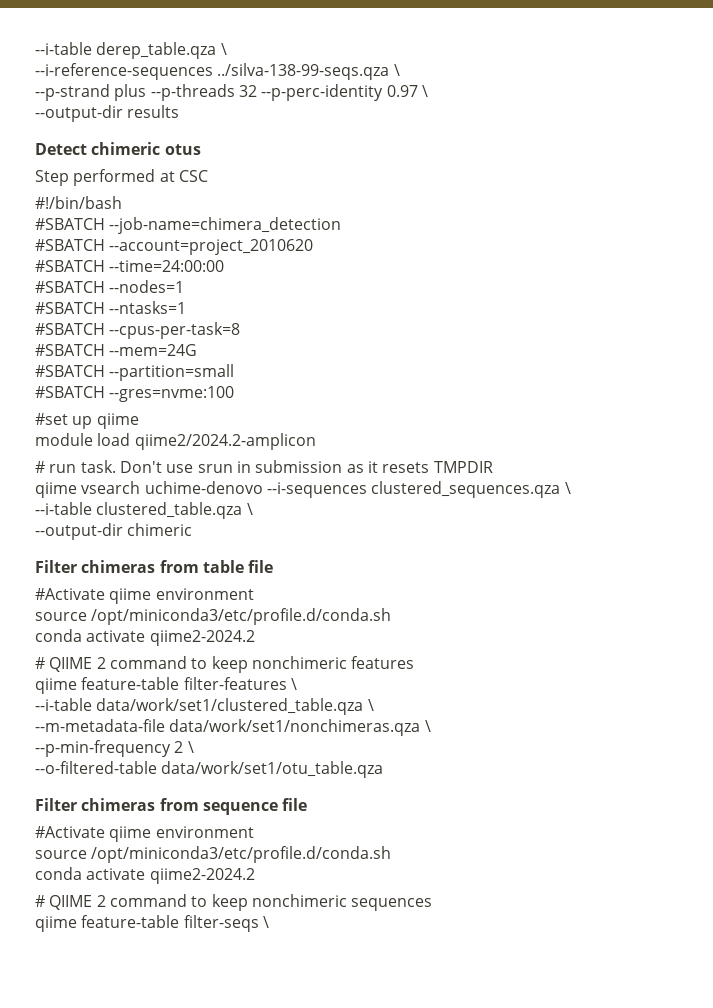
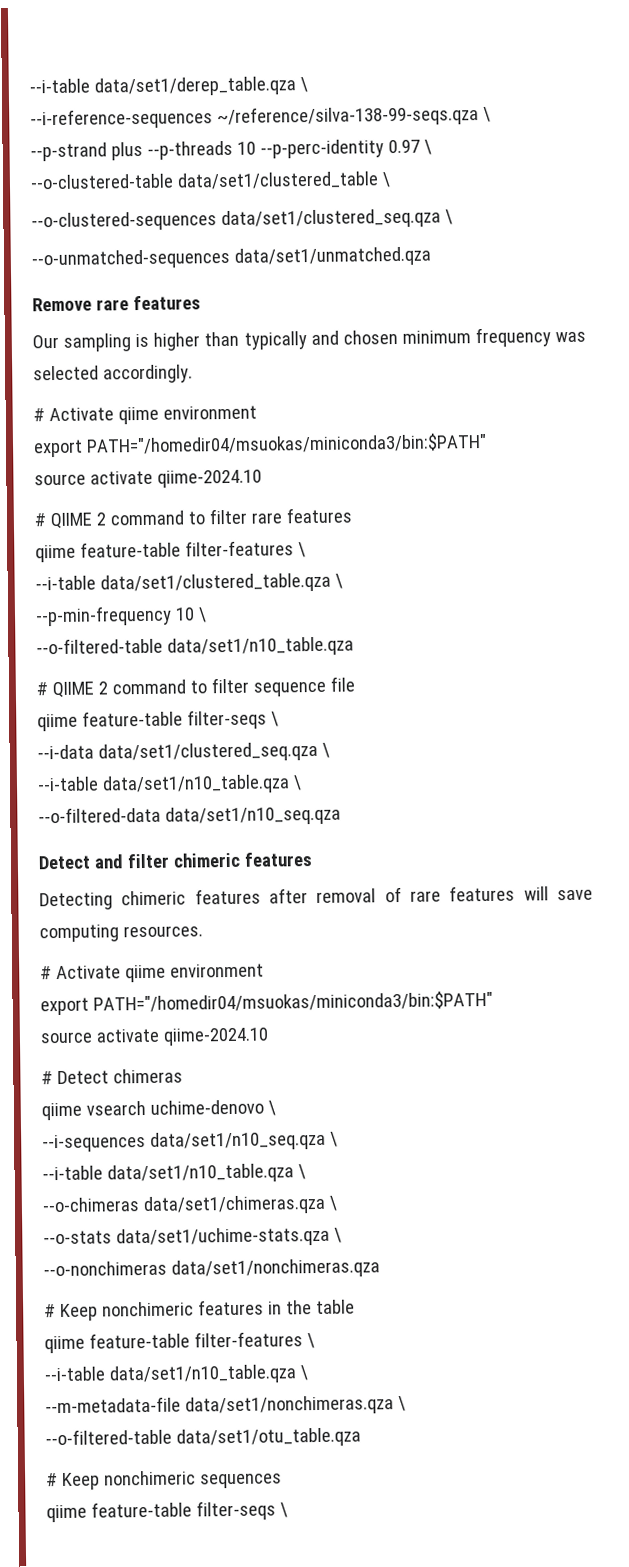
- --i-table derep_table.qza \
+ --i-table data/set1/derep_table.qza \
- --i-reference-sequences ../silva-138-99-seqs.qza \
+ --i-reference-sequences ~/reference/silva-138-99-seqs.qza \
- --p-strand plus --p-threads 32 --p-perc-identity 0.97 \
+ --p-strand plus --p-threads 10 --p-perc-identity 0.97 \
- --output-dir results
- Detect chimeric otus
- Step performed at CSC
- #!/bin/bash
- #SBATCH --job-name=chimera_detection
- #SBATCH --account=project_2010620
- #SBATCH --time=24:00:00
- #SBATCH --nodes=1
- #SBATCH --ntasks=1
- #SBATCH --cpus-per-task=8
- #SBATCH --mem=24G
- #SBATCH --partition=small
- #SBATCH --gres=nvme:100
- #set up qiime
- module load qiime2/2024.2-amplicon
- # run task. Don't use srun in submission as it resets TMPDIR
- qiime vsearch uchime-denovo --i-sequences clustered_sequences.qza \
- --i-table clustered_table.qza \
- --output-dir chimeric
- Filter chimeras from table file
- #Activate qiime environment
- source /opt/miniconda3/etc/profile.d/conda.sh
- conda activate qiime2-2024.2
- # QIIME 2 command to keep nonchimeric features
+ --o-clustered-table data/set1/clustered_table \
+ --o-clustered-sequences data/set1/clustered_seq.qza \
+ --o-unmatched-sequences data/set1/unmatched.qza
+ Remove rare features
+ Our sampling is higher than typically and chosen minimum frequency was selected accordingly.
+ # Activate qiime environment
+ export PATH="/homedir04/msuokas/miniconda3/bin:$PATH"
+ source activate qiime-2024.10
+ # QIIME 2 command to filter rare features
- --i-table data/work/set1/clustered_table.qza \
- --m-metadata-file data/work/set1/nonchimeras.qza \
+ --i-table data/set1/clustered_table.qza \
- --p-min-frequency 2 \
- --o-filtered-table data/work/set1/otu_table.qza
- Filter chimeras from sequence file
- #Activate qiime environment
- source /opt/miniconda3/etc/profile.d/conda.sh
- conda activate qiime2-2024.2
- # QIIME 2 command to keep nonchimeric sequences
+ --p-min-frequency 10 \
+ --o-filtered-table data/set1/n10_table.qza
+ # QIIME 2 command to filter sequence file
+ qiime feature-table filter-seqs \
+ --i-data data/set1/clustered_seq.qza \
+ --i-table data/set1/n10_table.qza \
+ --o-filtered-data data/set1/n10_seq.qza
+ Detect and filter chimeric features
+ Detecting chimeric features after removal of rare features will save computing resources.
+ # Activate qiime environment
+ export PATH="/homedir04/msuokas/miniconda3/bin:$PATH"
+ source activate qiime-2024.10
+ # Detect chimeras
+ qiime vsearch uchime-denovo \
+ --i-sequences data/set1/n10_seq.qza \
+ --i-table data/set1/n10_table.qza \
+ --o-chimeras data/set1/chimeras.qza \
+ --o-stats data/set1/uchime-stats.qza \
+ --o-nonchimeras data/set1/nonchimeras.qza
+ # Keep nonchimeric features in the table
+ qiime feature-table filter-features \
+ --i-table data/set1/n10_table.qza \
+ --m-metadata-file data/set1/nonchimeras.qza \
+ --o-filtered-table data/set1/otu_table.qza
+ # Keep nonchimeric sequences

